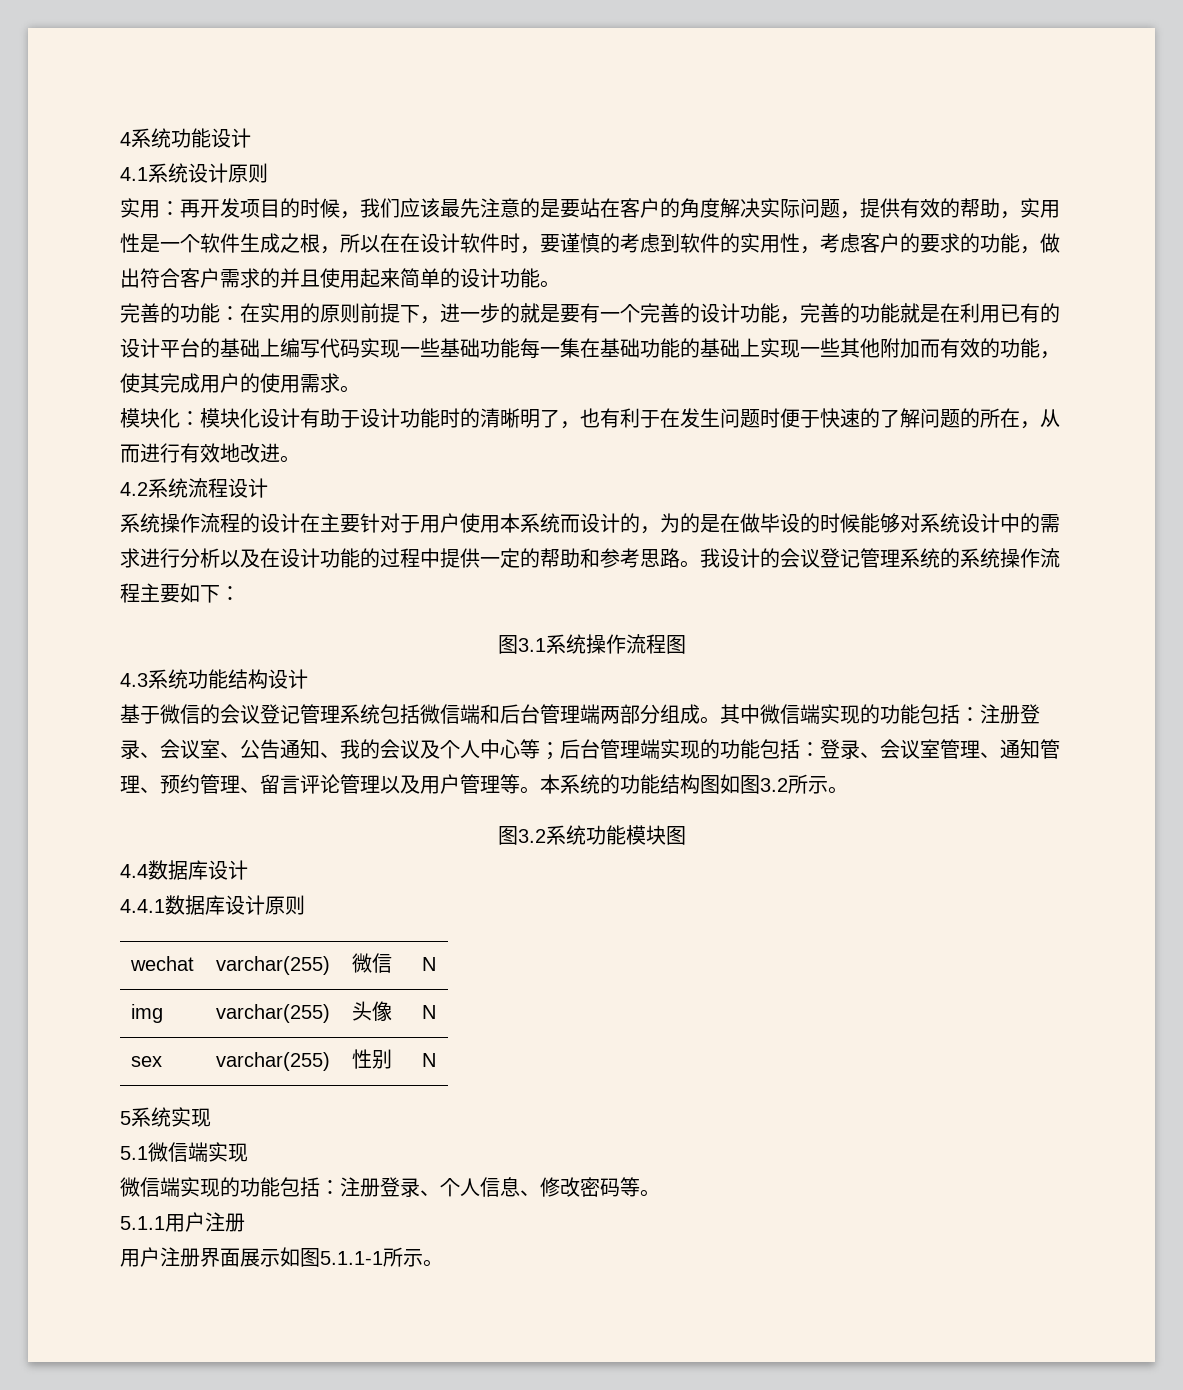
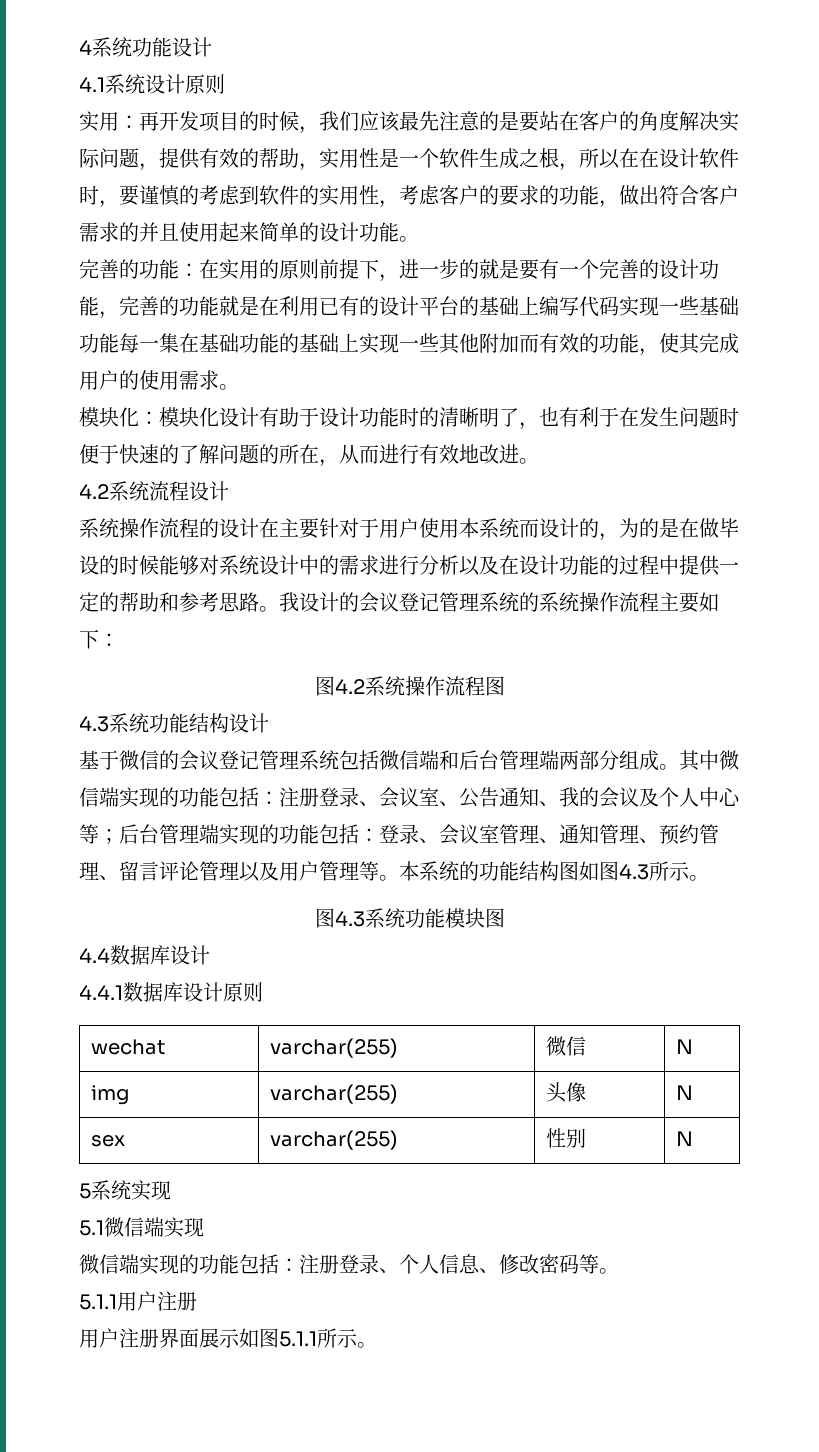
- 图3.1系统操作流程图
+ 图4.2系统操作流程图
- 本系统的功能结构图如图3.2所示。
+ 本系统的功能结构图如图4.3所示。
- 图3.2系统功能模块图
+ 图4.3系统功能模块图
- 用户注册界面展示如图5.1.1-1所示。
+ 用户注册界面展示如图5.1.1所示。

